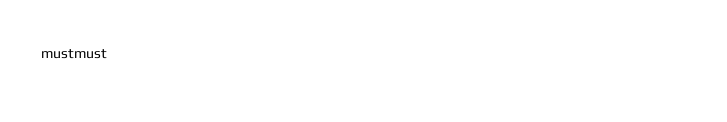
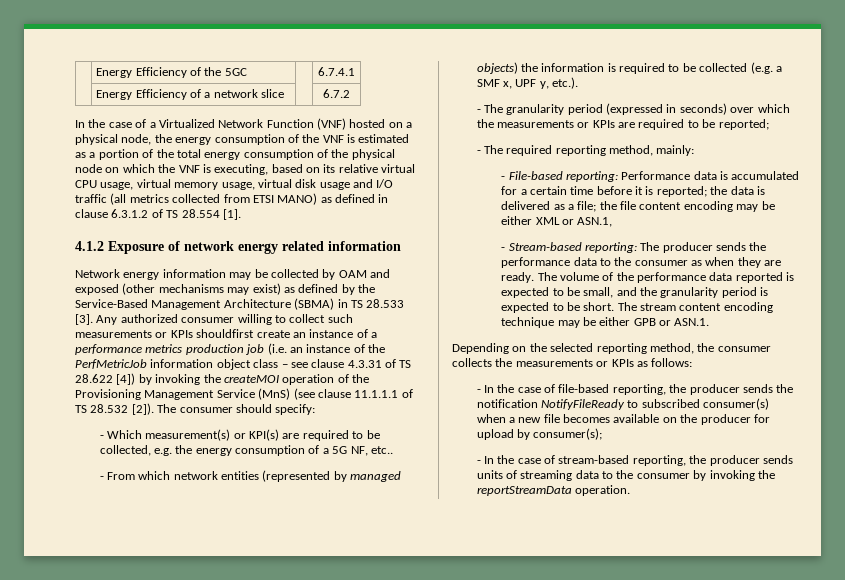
- mustmust
+ | Energy Efficiency of the 5GC | | 6.7.4.1
+ | Energy Efficiency of a network slice | | 6.7.2
+ In the case of a Virtualized Network Function (VNF) hosted on a physical node, the energy consumption of the VNF is estimated as a portion of the total energy consumption of the physical node on which the VNF is executing, based on its relative virtual CPU usage, virtual memory usage, virtual disk usage and I/O traffic (all metrics collected from ETSI MANO) as defined in clause 6.3.1.2 of TS 28.554 [1].
+ 4.1.2 Exposure of network energy related information
+ Network energy information may be collected by OAM and exposed (other mechanisms may exist) as defined by the Service-Based Management Architecture (SBMA) in TS 28.533 [3]. Any authorized consumer willing to collect such measurements or KPIs shouldfirst create an instance of a performance metrics production job (i.e. an instance of the PerfMetricJob information object class – see clause 4.3.31 of TS 28.622 [4]) by invoking the createMOI operation of the Provisioning Management Service (MnS) (see clause 11.1.1.1 of TS 28.532 [2]). The consumer should specify:
+ - Which measurement(s) or KPI(s) are required to be collected, e.g. the energy consumption of a 5G NF, etc..
+ - From which network entities (represented by managed objects) the information is required to be collected (e.g. a SMF x, UPF y, etc.).
+ - The granularity period (expressed in seconds) over which the measurements or KPIs are required to be reported;
+ - The required reporting method, mainly:
+ - File-based reporting: Performance data is accumulated for a certain time before it is reported; the data is delivered as a file; the file content encoding may be either XML or ASN.1,
+ - Stream-based reporting: The producer sends the performance data to the consumer as when they are ready. The volume of the performance data reported is expected to be small, and the granularity period is expected to be short. The stream content encoding technique may be either GPB or ASN.1.
+ Depending on the selected reporting method, the consumer collects the measurements or KPIs as follows:
+ - In the case of file-based reporting, the producer sends the notification NotifyFileReady to subscribed consumer(s) when a new file becomes available on the producer for upload by consumer(s);
+ - In the case of stream-based reporting, the producer sends units of streaming data to the consumer by invoking the reportStreamData operation.

